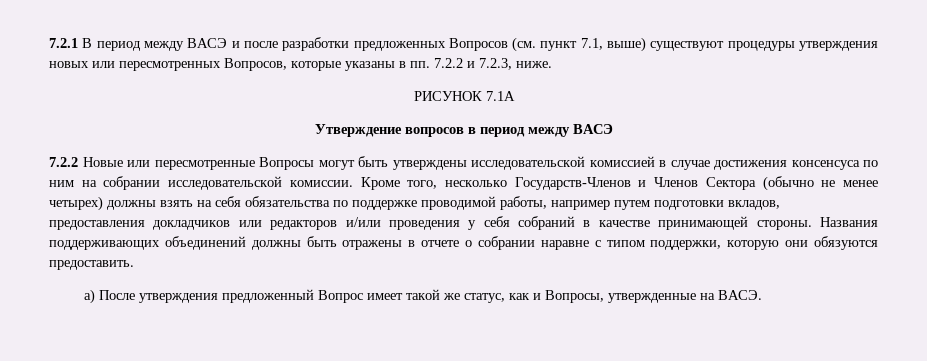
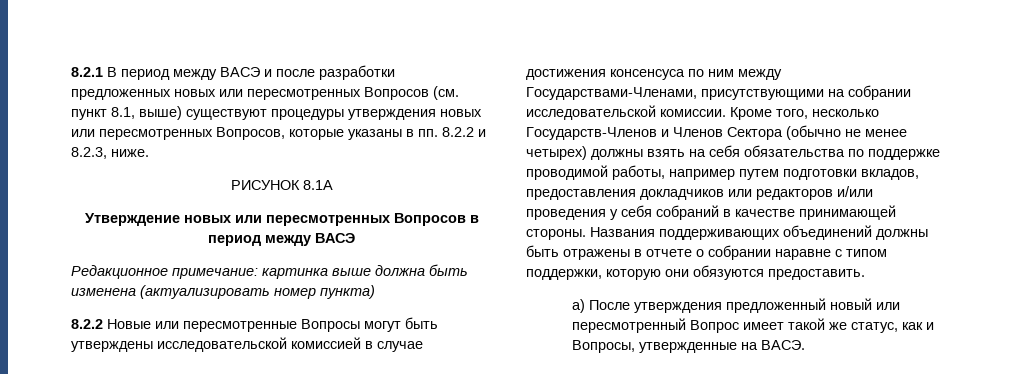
- 7.2.1 В период между ВАСЭ и после разработки предложенных Вопросов (см. пункт 7.1, выше) существуют процедуры утверждения новых или пересмотренных Вопросов, которые указаны в пп. 7.2.2 и 7.2.3, ниже.
+ 8.2.1 В период между ВАСЭ и после разработки предложенных новых или пересмотренных Вопросов (см. пункт 8.1, выше) существуют процедуры утверждения новых или пересмотренных Вопросов, которые указаны в пп. 8.2.2 и 8.2.3, ниже.
- РИСУНОК 7.1А
+ РИСУНОК 8.1А
- Утверждение вопросов в период между ВАСЭ
+ Утверждение новых или пересмотренных Вопросов в период между ВАСЭ
- 7.2.2 Новые или пересмотренные Вопросы могут быть утверждены исследовательской комиссией в случае достижения консенсуса по ним на собрании исследовательской комиссии.
+ Редакционное примечание: картинка выше должна быть изменена (актуализировать номер пункта)
+ 8.2.2 Новые или пересмотренные Вопросы могут быть утверждены исследовательской комиссией в случае достижения консенсуса по ним между Государствами-Членами, присутствующими на собрании исследовательской комиссии.
- a) После утверждения предложенный Вопрос имеет такой же статус, как и Вопросы, утвержденные на ВАСЭ.
+ a) После утверждения предложенный новый или пересмотренный Вопрос имеет такой же статус, как и Вопросы, утвержденные на ВАСЭ.

